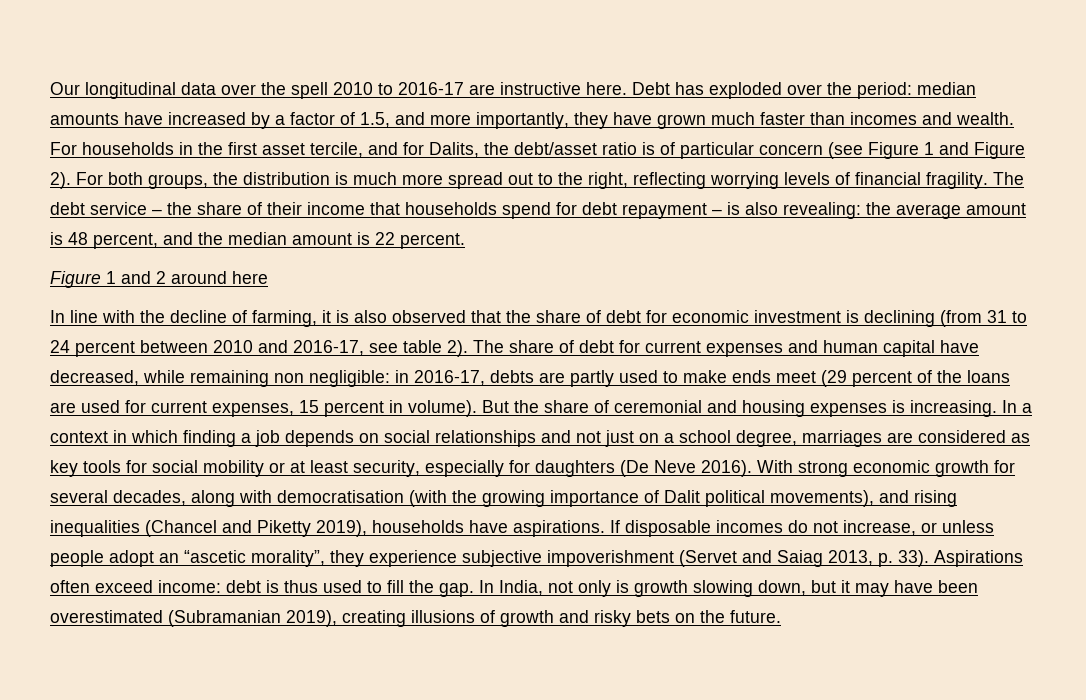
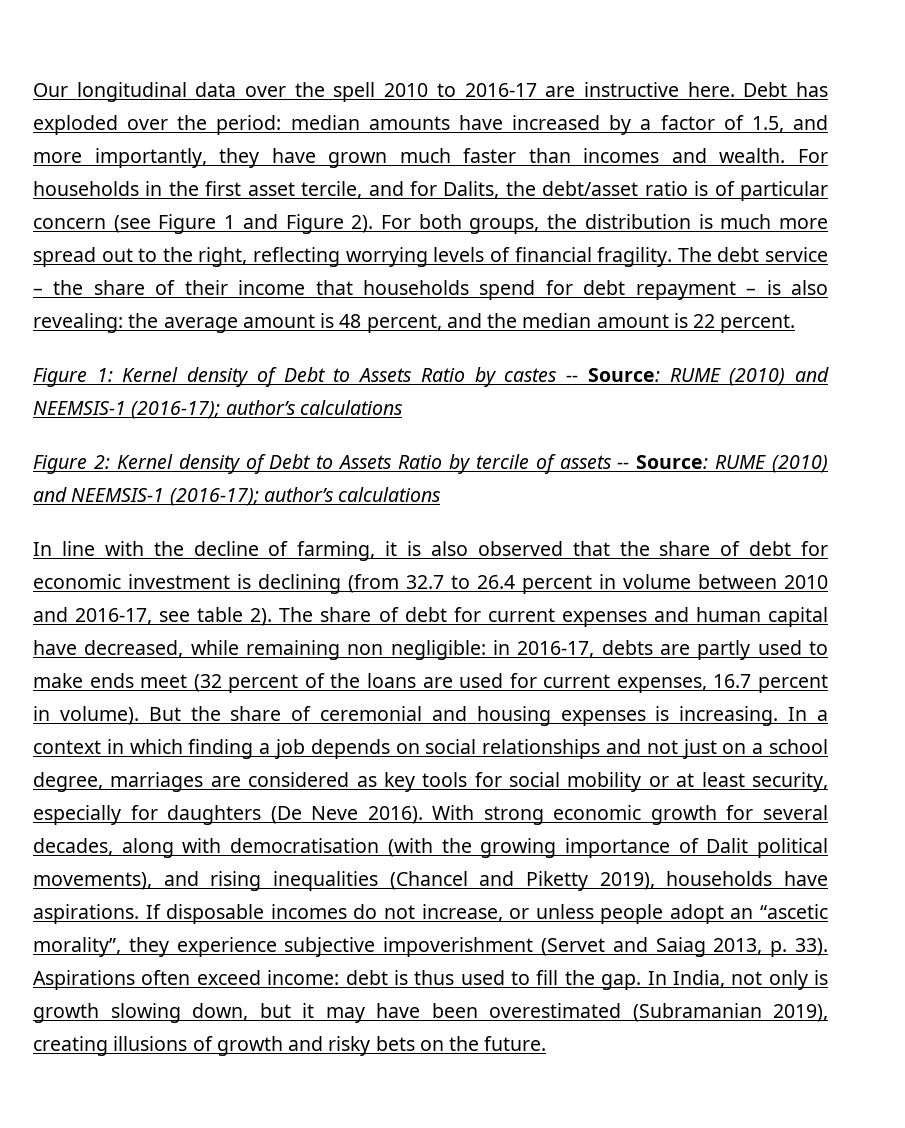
- Figure 1 and 2 around here
+ Figure 1: Kernel density of Debt to Assets Ratio by castes -- Source: RUME (2010) and NEEMSIS-1 (2016-17); author’s calculations
+ Figure 2: Kernel density of Debt to Assets Ratio by tercile of assets -- Source: RUME (2010) and NEEMSIS-1 (2016-17); author’s calculations
- In line with the decline of farming, it is also observed that the share of debt for economic investment is declining (from 31 to 24 percent between 2010 and 2016-17, see table 2).
+ In line with the decline of farming, it is also observed that the share of debt for economic investment is declining (from 32.7 to 26.4 percent in volume between 2010 and 2016-17, see table 2).
- The share of debt for current expenses and human capital have decreased, while remaining non negligible: in 2016-17, debts are partly used to make ends meet (29 percent of the loans are used for current expenses, 15 percent in volume).
+ The share of debt for current expenses and human capital have decreased, while remaining non negligible: in 2016-17, debts are partly used to make ends meet (32 percent of the loans are used for current expenses, 16.7 percent in volume).

